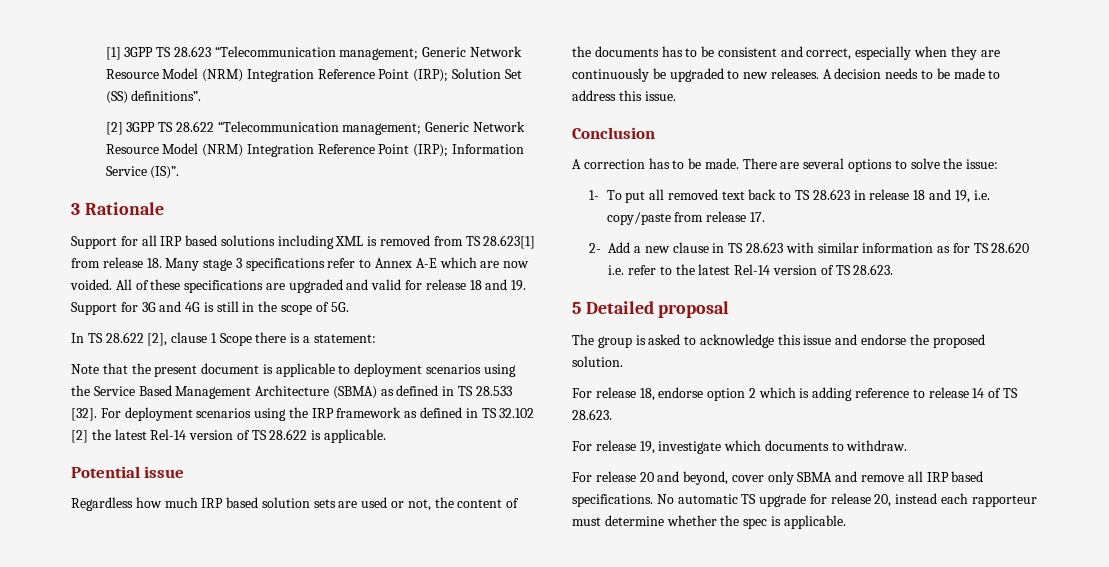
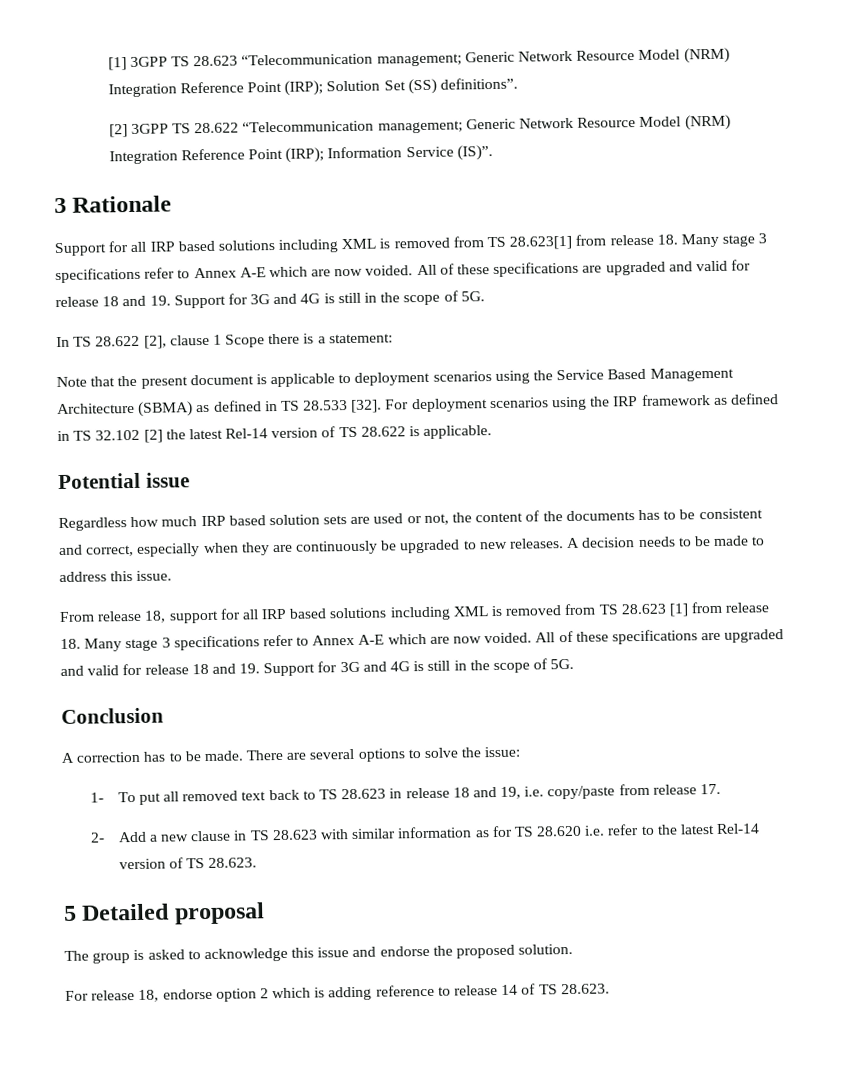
+ From release 18, support for all IRP based solutions including XML is removed from TS 28.623 [1] from release 18. Many stage 3 specifications refer to Annex A-E which are now voided. All of these specifications are upgraded and valid for release 18 and 19. Support for 3G and 4G is still in the scope of 5G.
- For release 19, investigate which documents to withdraw.
- For release 20 and beyond, cover only SBMA and remove all IRP based specifications. No automatic TS upgrade for release 20, instead each rapporteur must determine whether the spec is applicable.

